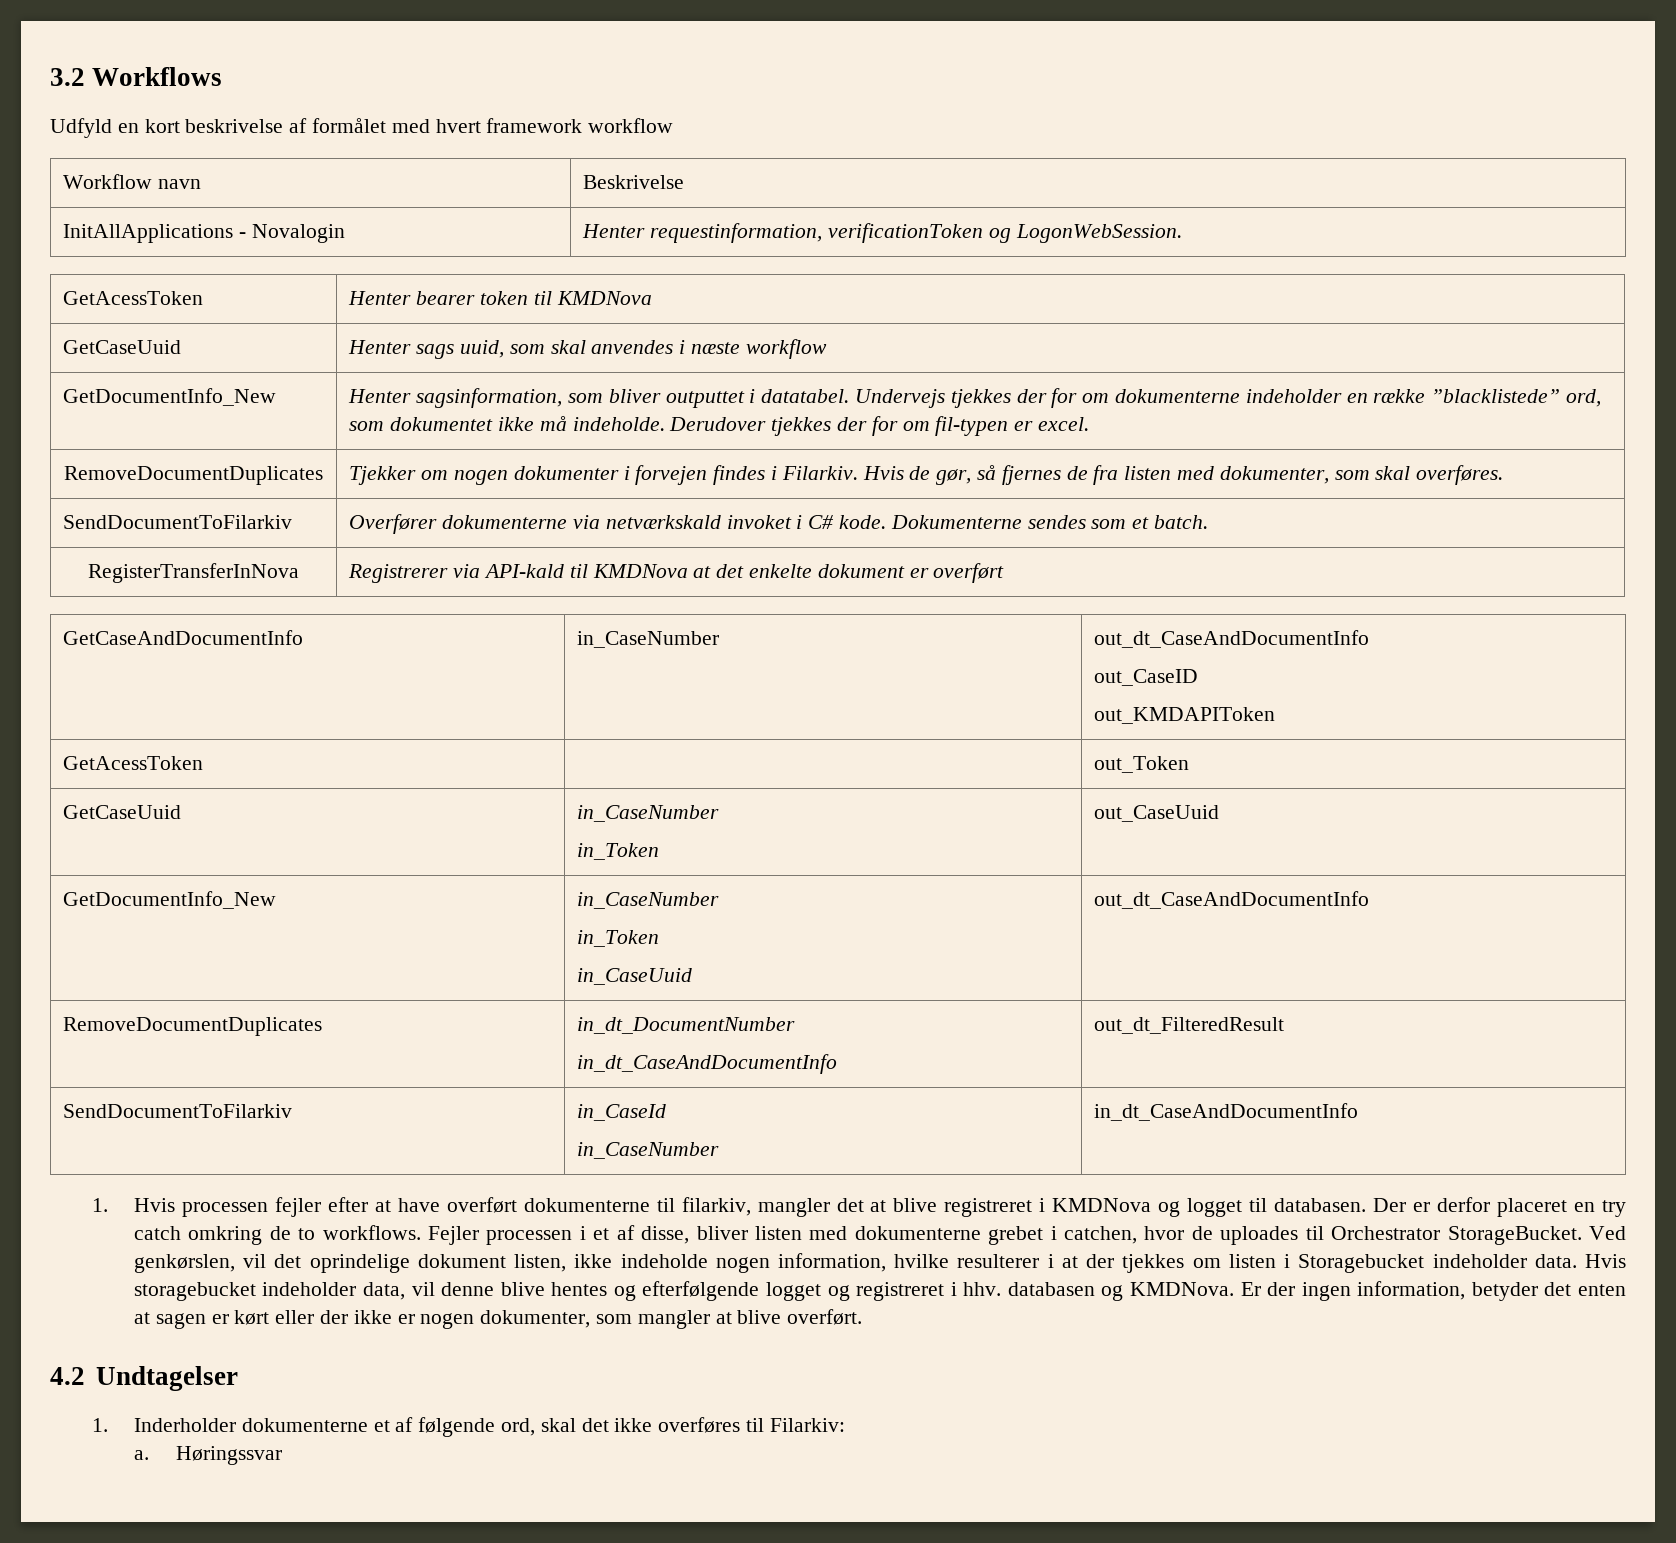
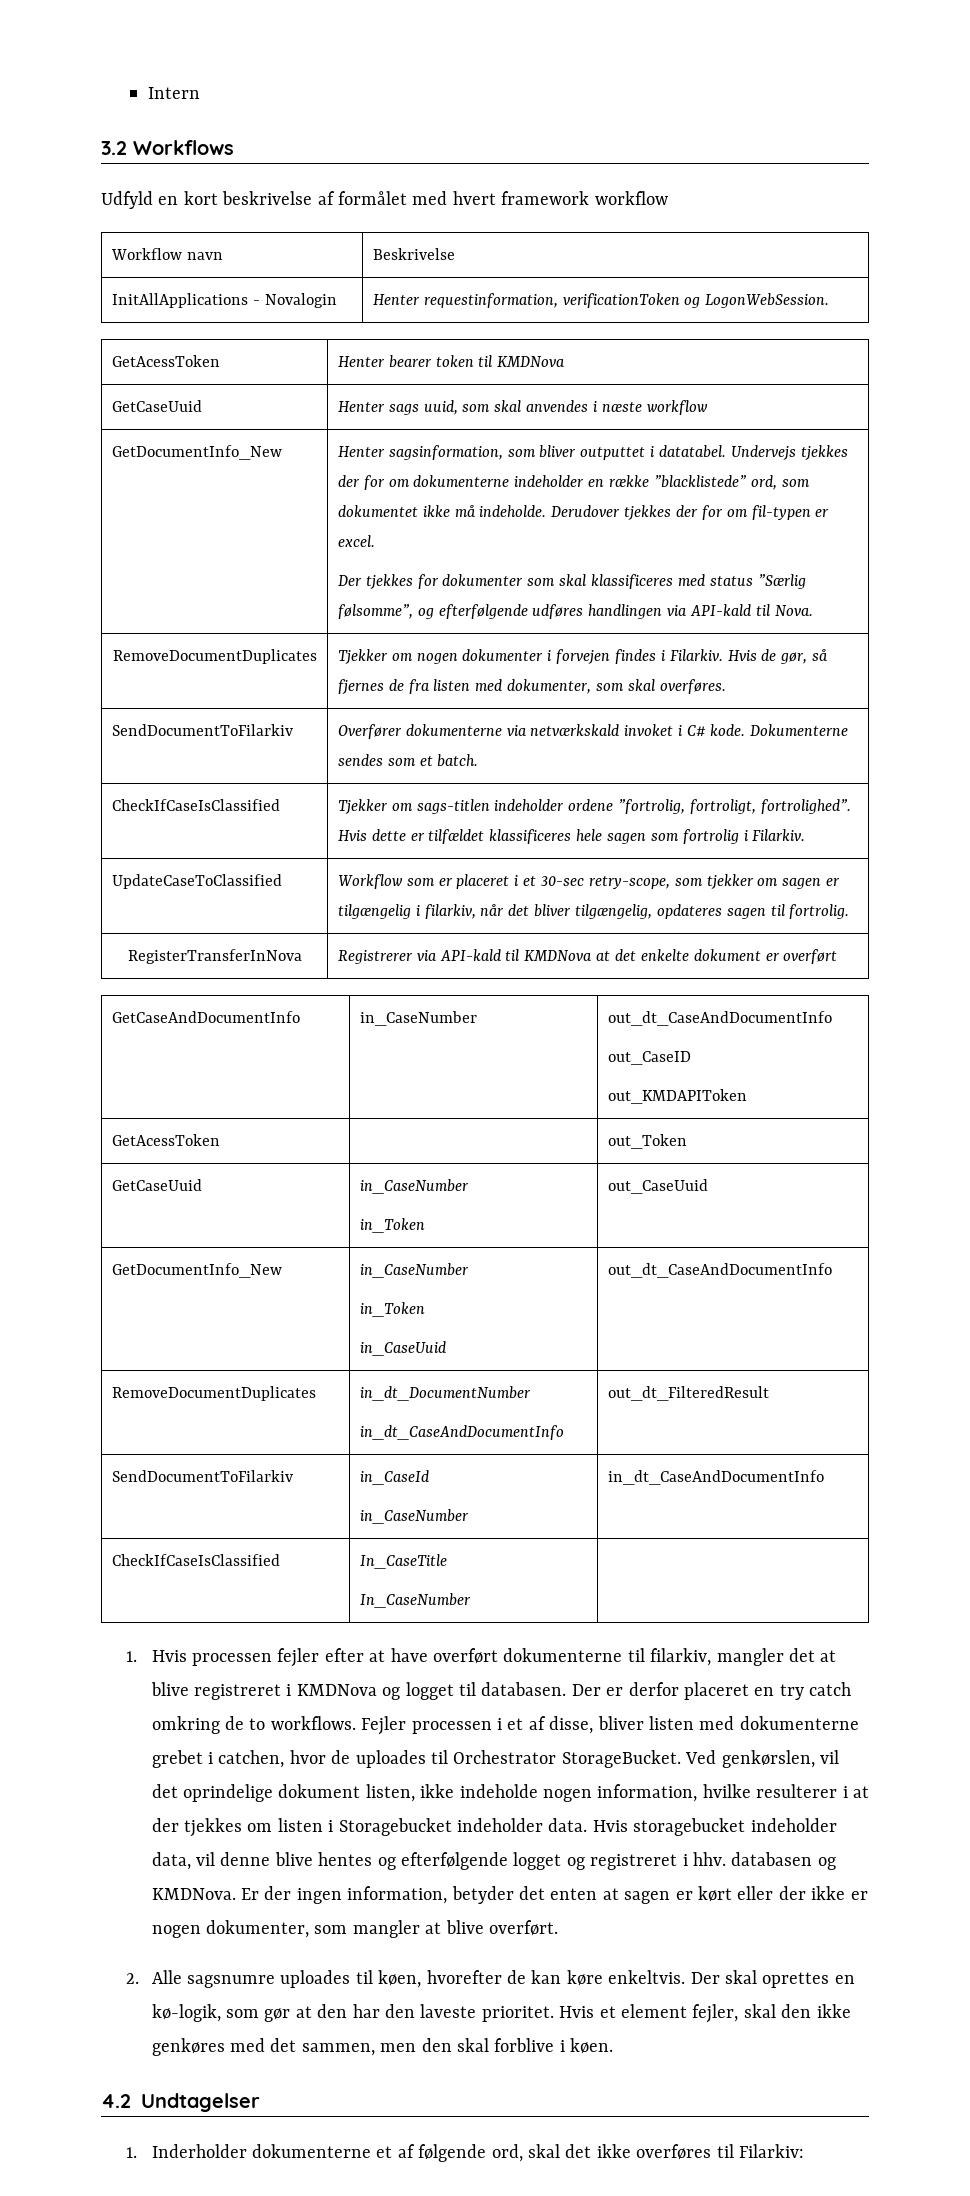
+ Intern
+ Der tjekkes for dokumenter som skal klassificeres med status ”Særlig følsomme”, og efterfølgende udføres handlingen via API-kald til Nova.
+ CheckIfCaseIsClassified | Tjekker om sags-titlen indeholder ordene ”fortrolig, fortroligt, fortrolighed”. Hvis dette er tilfældet klassificeres hele sagen som fortrolig i Filarkiv.
+ UpdateCaseToClassified | Workflow som er placeret i et 30-sec retry-scope, som tjekker om sagen er tilgængelig i filarkiv, når det bliver tilgængelig, opdateres sagen til fortrolig.
+ CheckIfCaseIsClassified | In_CaseTitle
+ In_CaseNumber |
+ 2. Alle sagsnumre uploades til køen, hvorefter de kan køre enkeltvis. Der skal oprettes en kø-logik, som gør at den har den laveste prioritet. Hvis et element fejler, skal den ikke genkøres med det sammen, men den skal forblive i køen.
- a. Høringssvar

